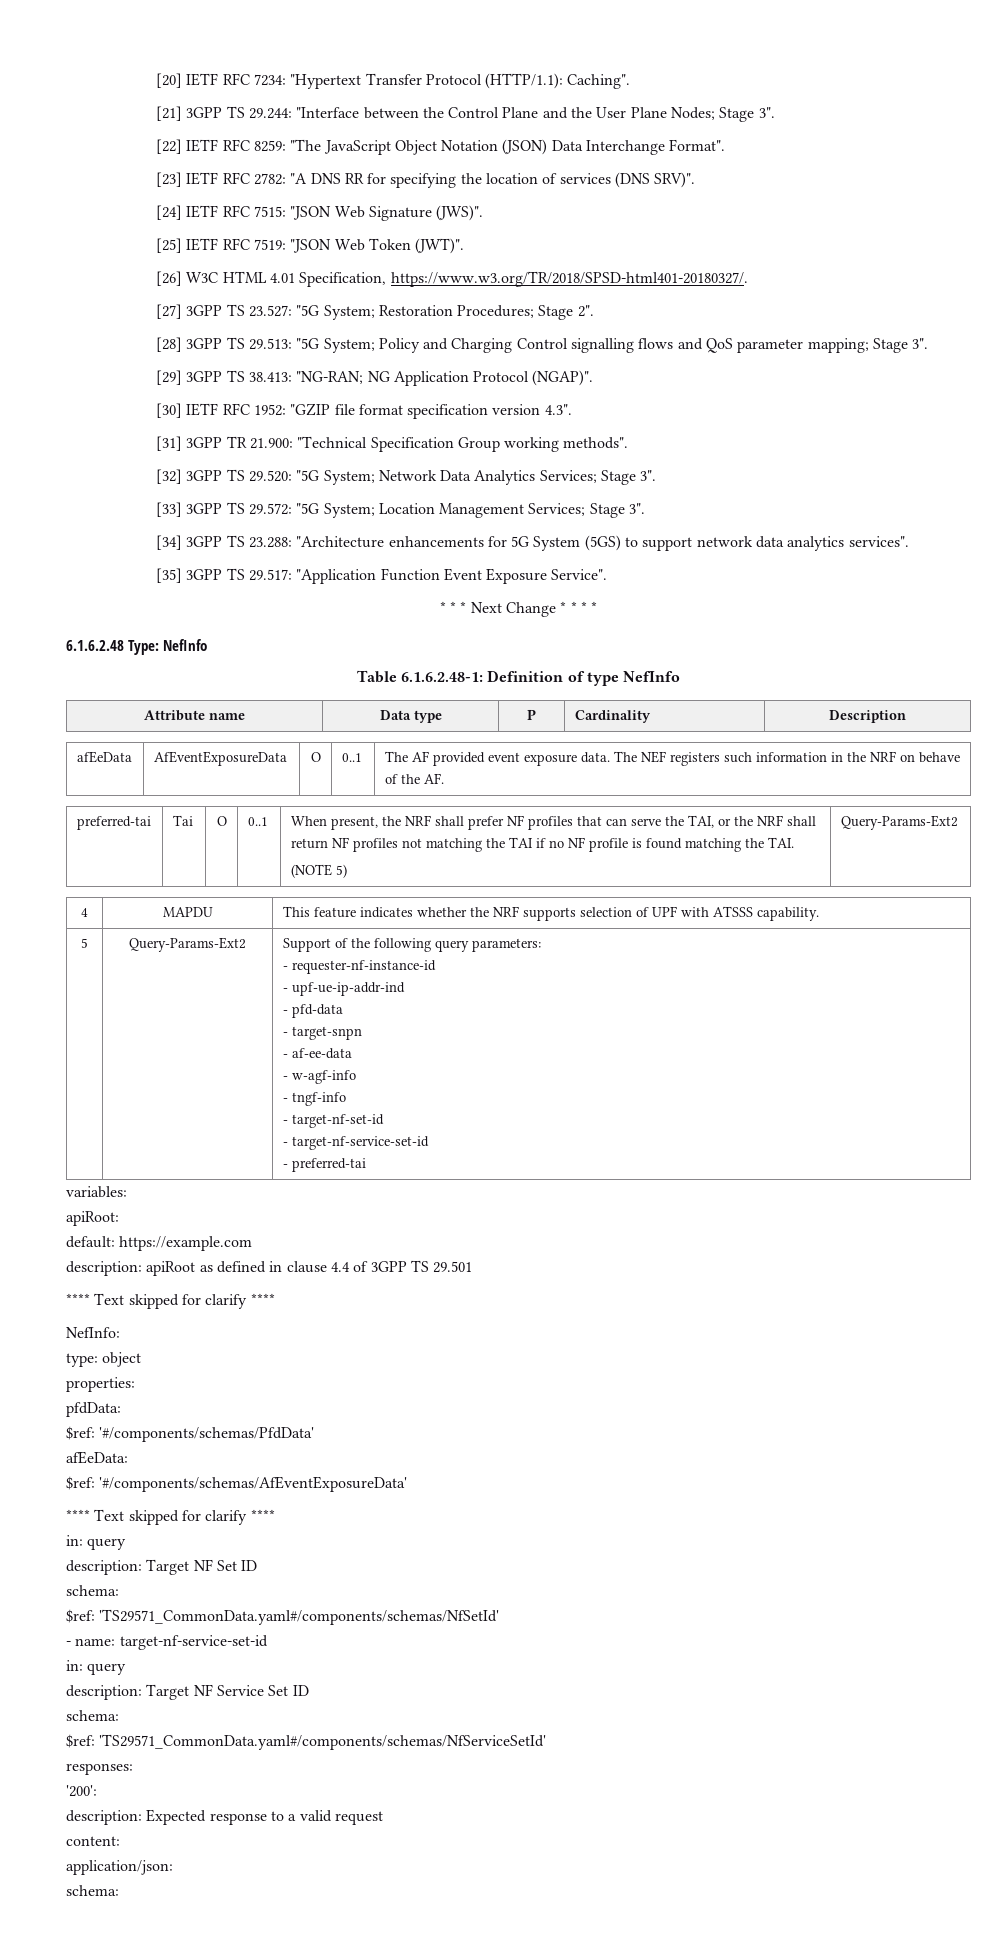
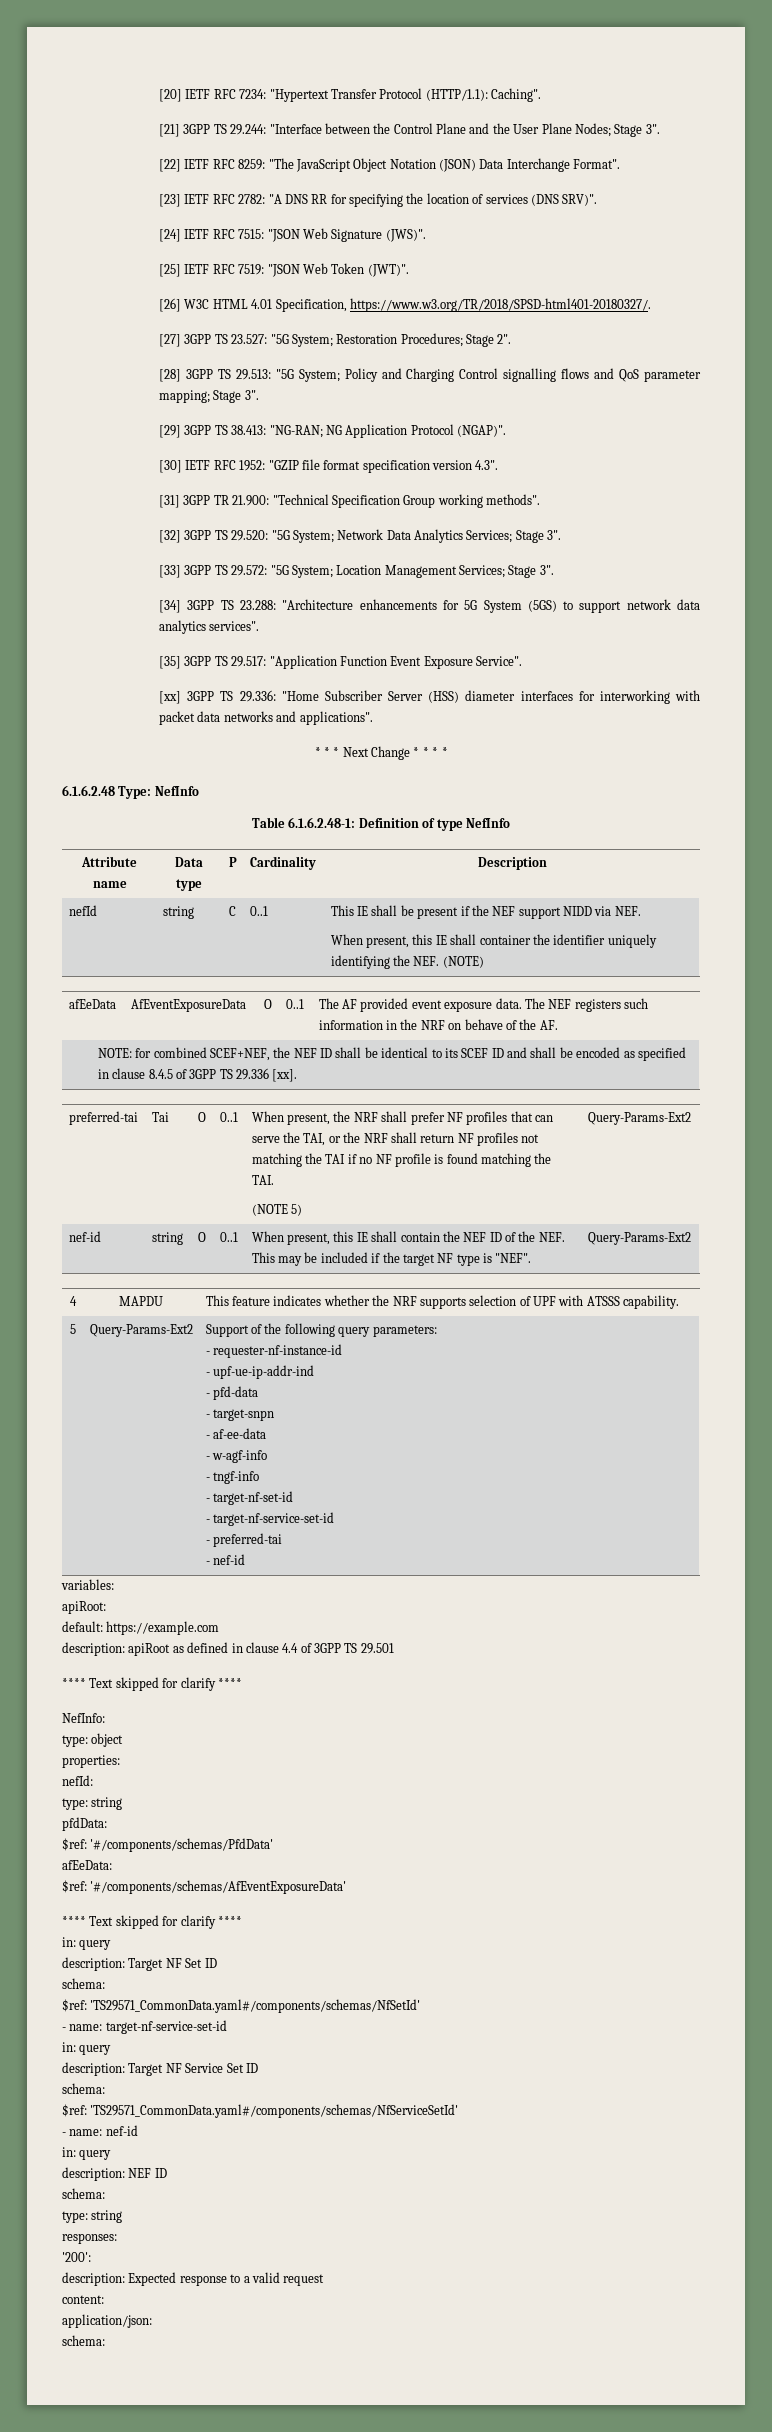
+ [xx] 3GPP TS 29.336: "Home Subscriber Server (HSS) diameter interfaces for interworking with packet data networks and applications".
+ nefId | string | C | 0..1 | This IE shall be present if the NEF support NIDD via NEF.
+ When present, this IE shall container the identifier uniquely identifying the NEF. (NOTE)
+ NOTE: for combined SCEF+NEF, the NEF ID shall be identical to its SCEF ID and shall be encoded as specified in clause 8.4.5 of 3GPP TS 29.336 [xx].
+ nef-id | string | O | 0..1 | When present, this IE shall contain the NEF ID of the NEF. This may be included if the target NF type is "NEF". | Query-Params-Ext2
  5 | Query-Params-Ext2 | Support of the following query parameters:
  - requester-nf-instance-id
  - upf-ue-ip-addr-ind
  - pfd-data
  - target-snpn
  - af-ee-data
  - w-agf-info
  - tngf-info
  - target-nf-set-id
  - target-nf-service-set-id
  - preferred-tai
+ - nef-id
+ nefId:
+ type: string
+ - name: nef-id
+ in: query
+ description: NEF ID
+ schema:
+ type: string

